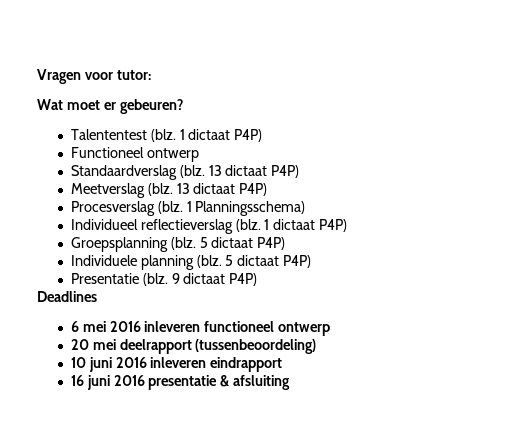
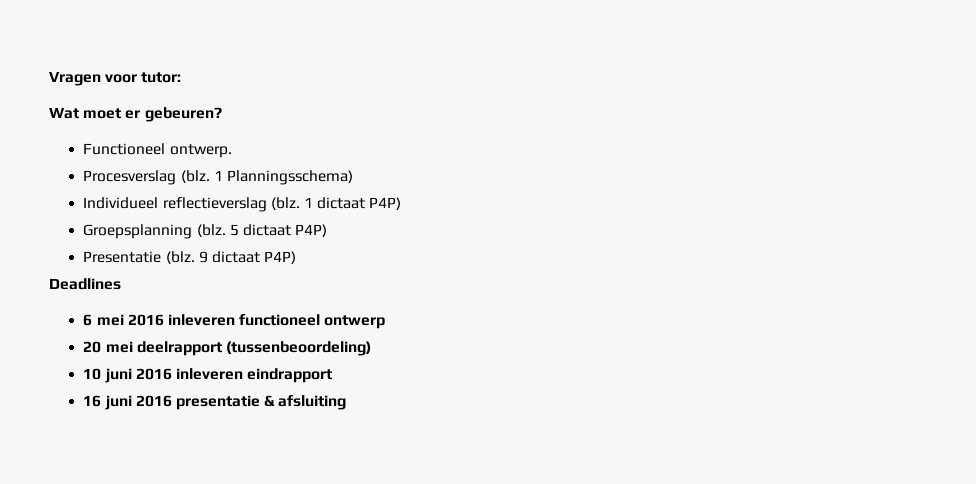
- Talententest (blz. 1 dictaat P4P)
- Functioneel ontwerp
- Standaardverslag (blz. 13 dictaat P4P)
- Meetverslag (blz. 13 dictaat P4P)
+ Functioneel ontwerp.
- Individuele planning (blz. 5 dictaat P4P)

